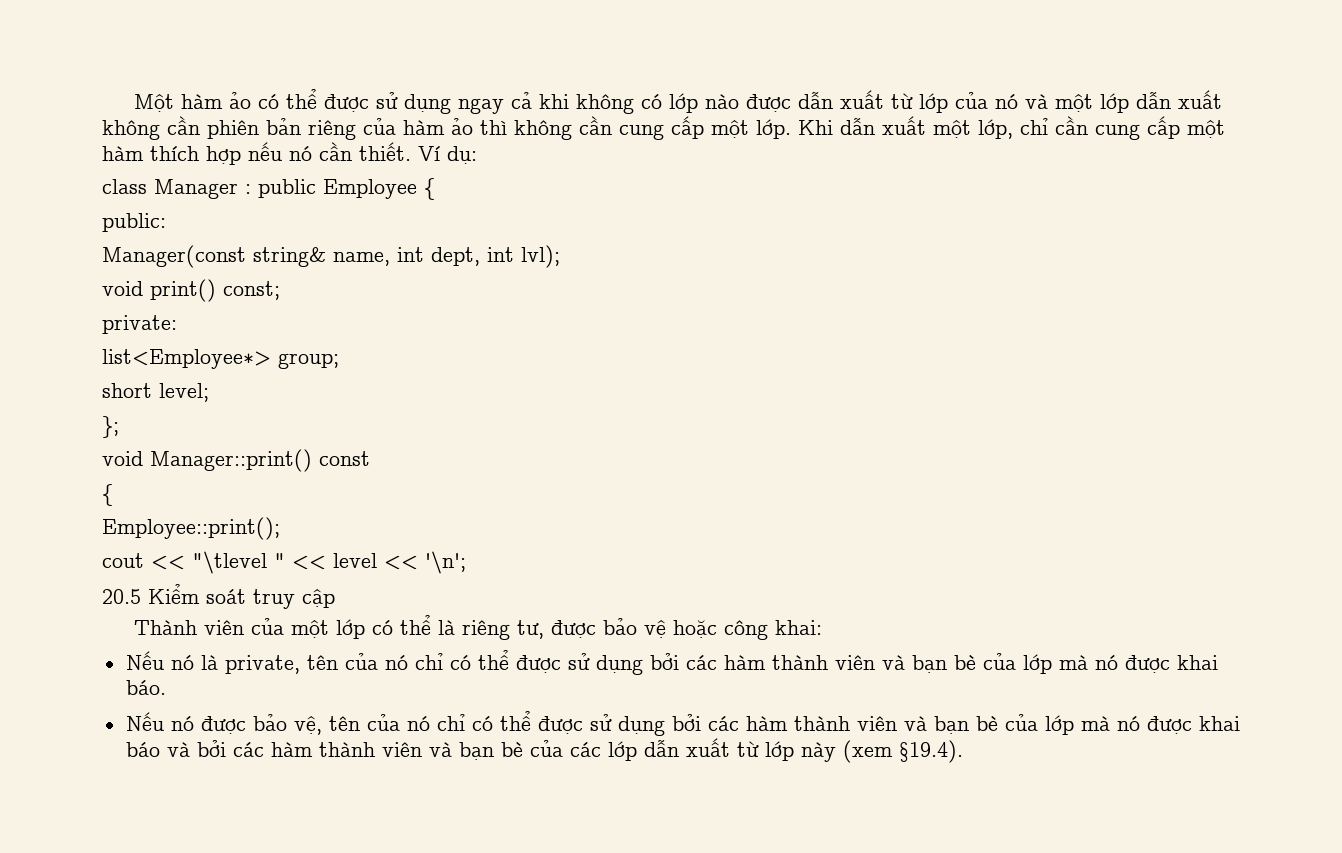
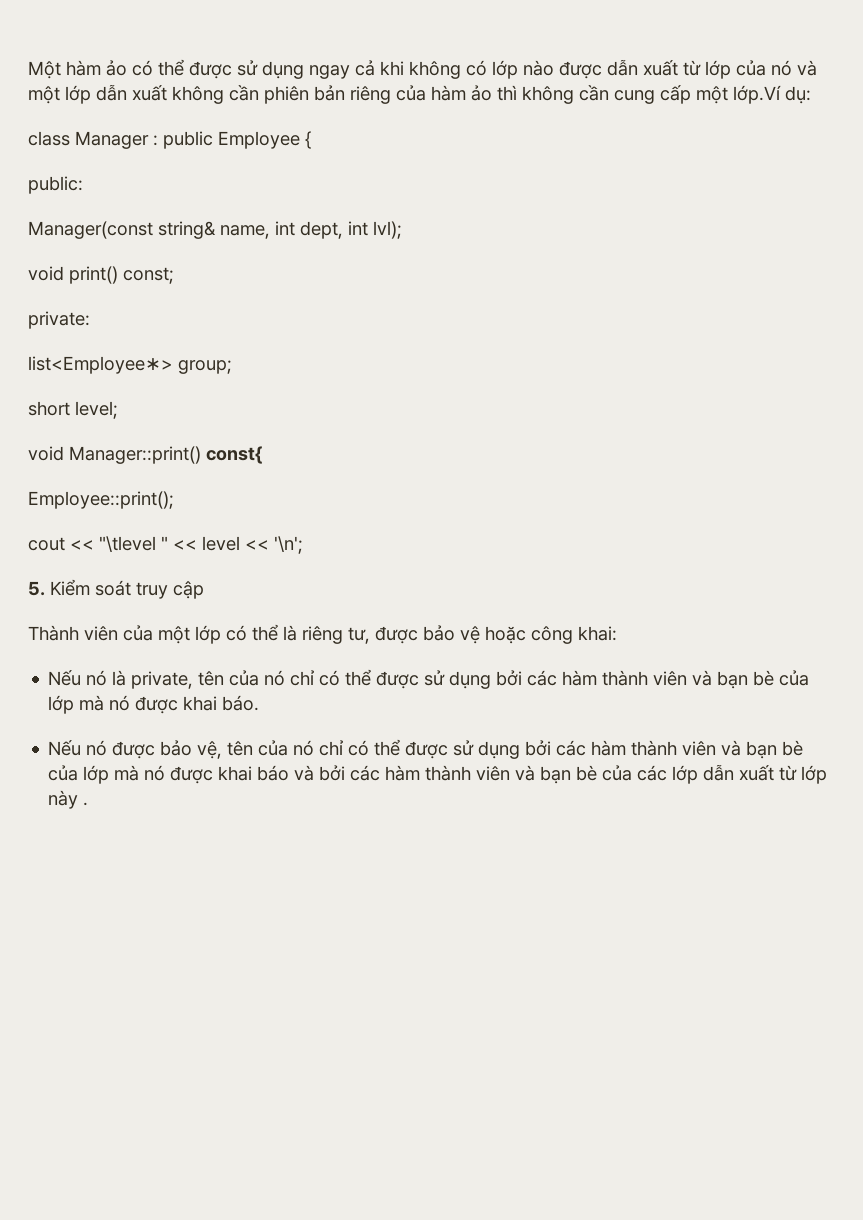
- Một hàm ảo có thể được sử dụng ngay cả khi không có lớp nào được dẫn xuất từ lớp của nó và một lớp dẫn xuất không cần phiên bản riêng của hàm ảo thì không cần cung cấp một lớp. Khi dẫn xuất một lớp, chỉ cần cung cấp một hàm thích hợp nếu nó cần thiết. Ví dụ:
+ Một hàm ảo có thể được sử dụng ngay cả khi không có lớp nào được dẫn xuất từ lớp của nó và một lớp dẫn xuất không cần phiên bản riêng của hàm ảo thì không cần cung cấp một lớp.Ví dụ:
- };
- void Manager::print() const
- {
+ void Manager::print() const{
- 20.5 Kiểm soát truy cập
+ 5. Kiểm soát truy cập
- Nếu nó được bảo vệ, tên của nó chỉ có thể được sử dụng bởi các hàm thành viên và bạn bè của lớp mà nó được khai báo và bởi các hàm thành viên và bạn bè của các lớp dẫn xuất từ lớp này (xem §19.4).
+ Nếu nó được bảo vệ, tên của nó chỉ có thể được sử dụng bởi các hàm thành viên và bạn bè của lớp mà nó được khai báo và bởi các hàm thành viên và bạn bè của các lớp dẫn xuất từ lớp này .

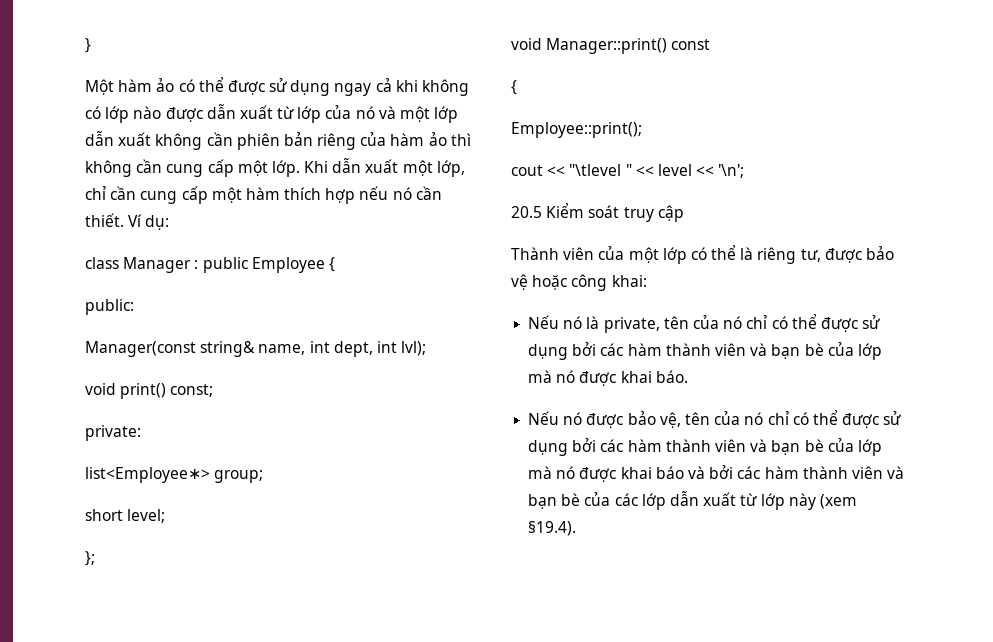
+ }
- Một hàm ảo có thể được sử dụng ngay cả khi không có lớp nào được dẫn xuất từ lớp của nó và một lớp dẫn xuất không cần phiên bản riêng của hàm ảo thì không cần cung cấp một lớp.Ví dụ:
+ Một hàm ảo có thể được sử dụng ngay cả khi không có lớp nào được dẫn xuất từ lớp của nó và một lớp dẫn xuất không cần phiên bản riêng của hàm ảo thì không cần cung cấp một lớp. Khi dẫn xuất một lớp, chỉ cần cung cấp một hàm thích hợp nếu nó cần thiết. Ví dụ:
+ };
- void Manager::print() const{
+ void Manager::print() const
+ {
- 5. Kiểm soát truy cập
+ 20.5 Kiểm soát truy cập
- Nếu nó được bảo vệ, tên của nó chỉ có thể được sử dụng bởi các hàm thành viên và bạn bè của lớp mà nó được khai báo và bởi các hàm thành viên và bạn bè của các lớp dẫn xuất từ lớp này .
+ Nếu nó được bảo vệ, tên của nó chỉ có thể được sử dụng bởi các hàm thành viên và bạn bè của lớp mà nó được khai báo và bởi các hàm thành viên và bạn bè của các lớp dẫn xuất từ lớp này (xem §19.4).

